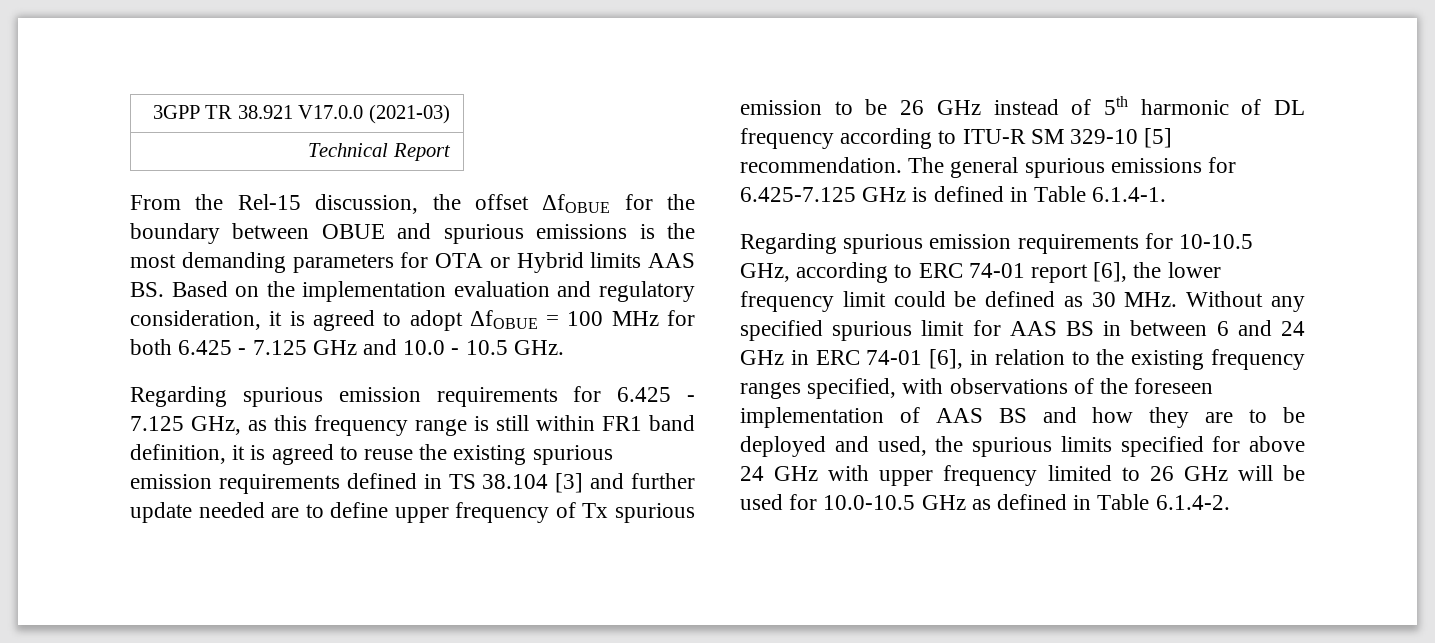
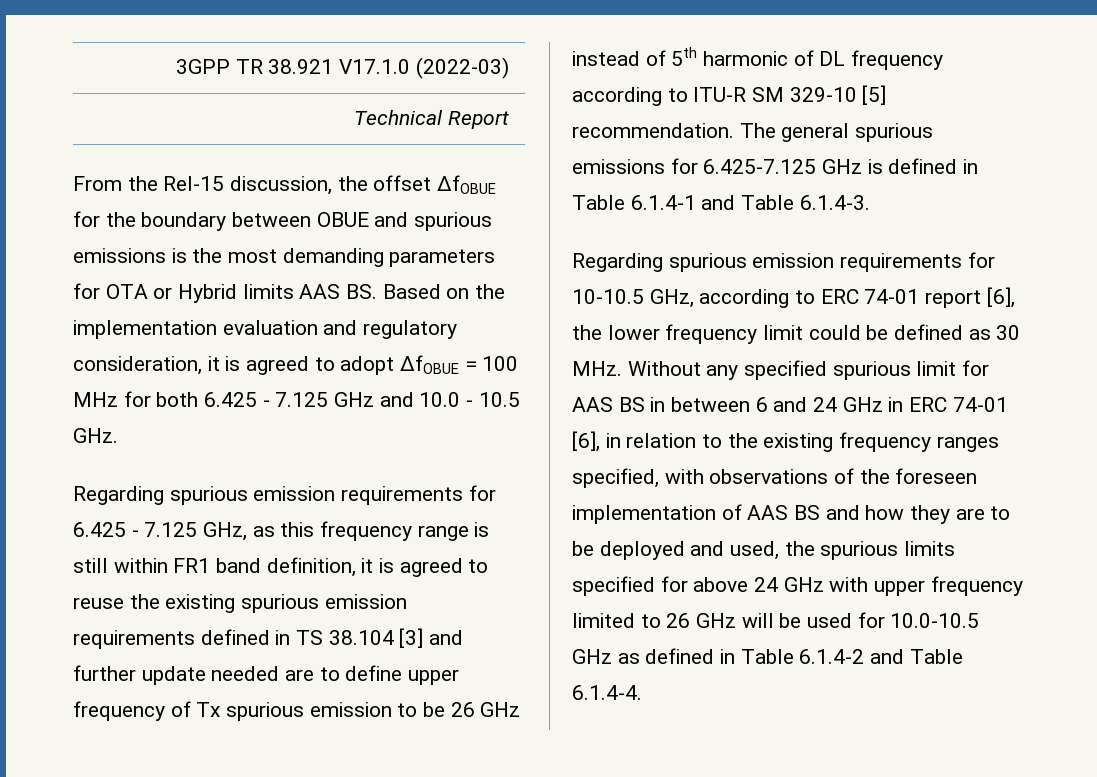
- 3GPP TR 38.921 V17.0.0 (2021-03)
+ 3GPP TR 38.921 V17.1.0 (2022-03)
- The general spurious emissions for 6.425-7.125 GHz is defined in Table 6.1.4-1.
+ The general spurious emissions for 6.425-7.125 GHz is defined in Table 6.1.4-1 and Table 6.1.4-3.
- Regarding spurious emission requirements for 10-10.5 GHz, according to ERC 74-01 report [6], the lower frequency limit could be defined as 30 MHz. Without any specified spurious limit for AAS BS in between 6 and 24 GHz in ERC 74-01 [6], in relation to the existing frequency ranges specified, with observations of the foreseen implementation of AAS BS and how they are to be deployed and used, the spurious limits specified for above 24 GHz with upper frequency limited to 26 GHz will be used for 10.0-10.5 GHz as defined in Table 6.1.4-2.
+ Regarding spurious emission requirements for 10-10.5 GHz, according to ERC 74-01 report [6], the lower frequency limit could be defined as 30 MHz. Without any specified spurious limit for AAS BS in between 6 and 24 GHz in ERC 74-01 [6], in relation to the existing frequency ranges specified, with observations of the foreseen implementation of AAS BS and how they are to be deployed and used, the spurious limits specified for above 24 GHz with upper frequency limited to 26 GHz will be used for 10.0-10.5 GHz as defined in Table 6.1.4-2 and Table 6.1.4-4.

